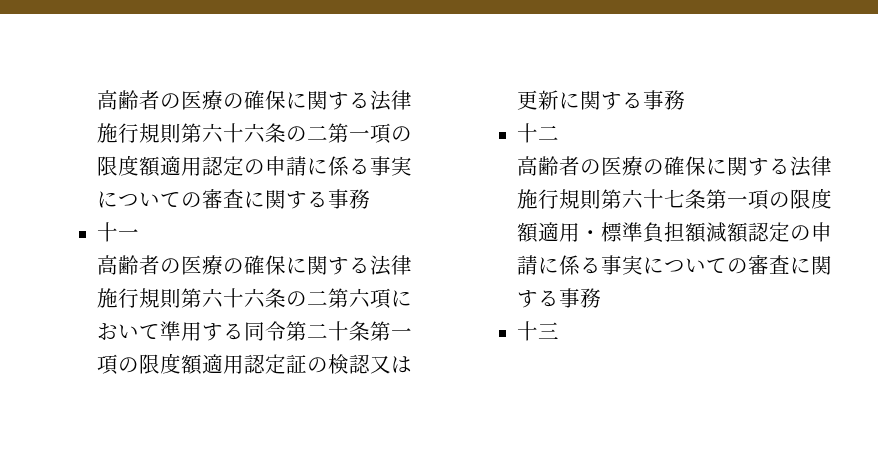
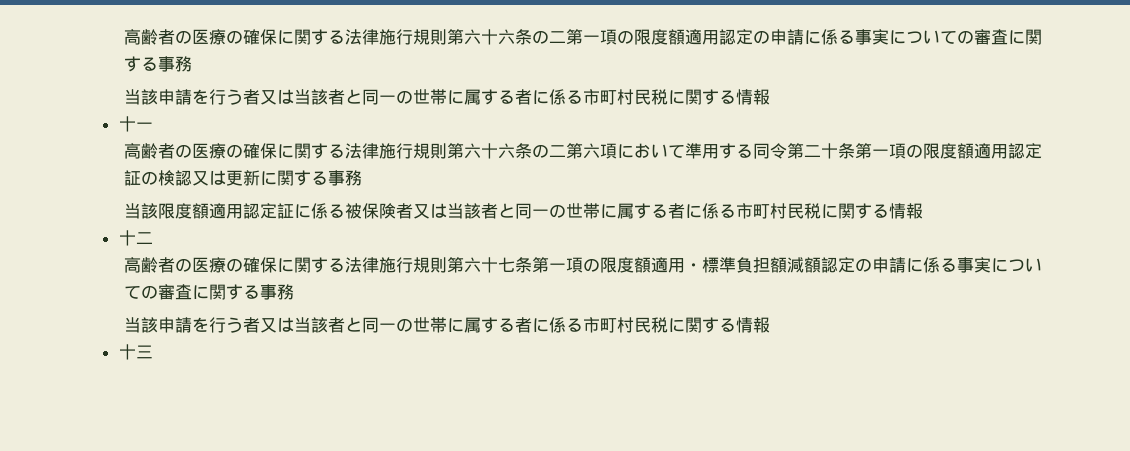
  高齢者の医療の確保に関する法律施行規則第六十六条の二第一項の限度額適用認定の申請に係る事実についての審査に関する事務
+ 当該申請を行う者又は当該者と同一の世帯に属する者に係る市町村民税に関する情報
+ 当該限度額適用認定証に係る被保険者又は当該者と同一の世帯に属する者に係る市町村民税に関する情報
  高齢者の医療の確保に関する法律施行規則第六十七条第一項の限度額適用・標準負担額減額認定の申請に係る事実についての審査に関する事務
+ 当該申請を行う者又は当該者と同一の世帯に属する者に係る市町村民税に関する情報

